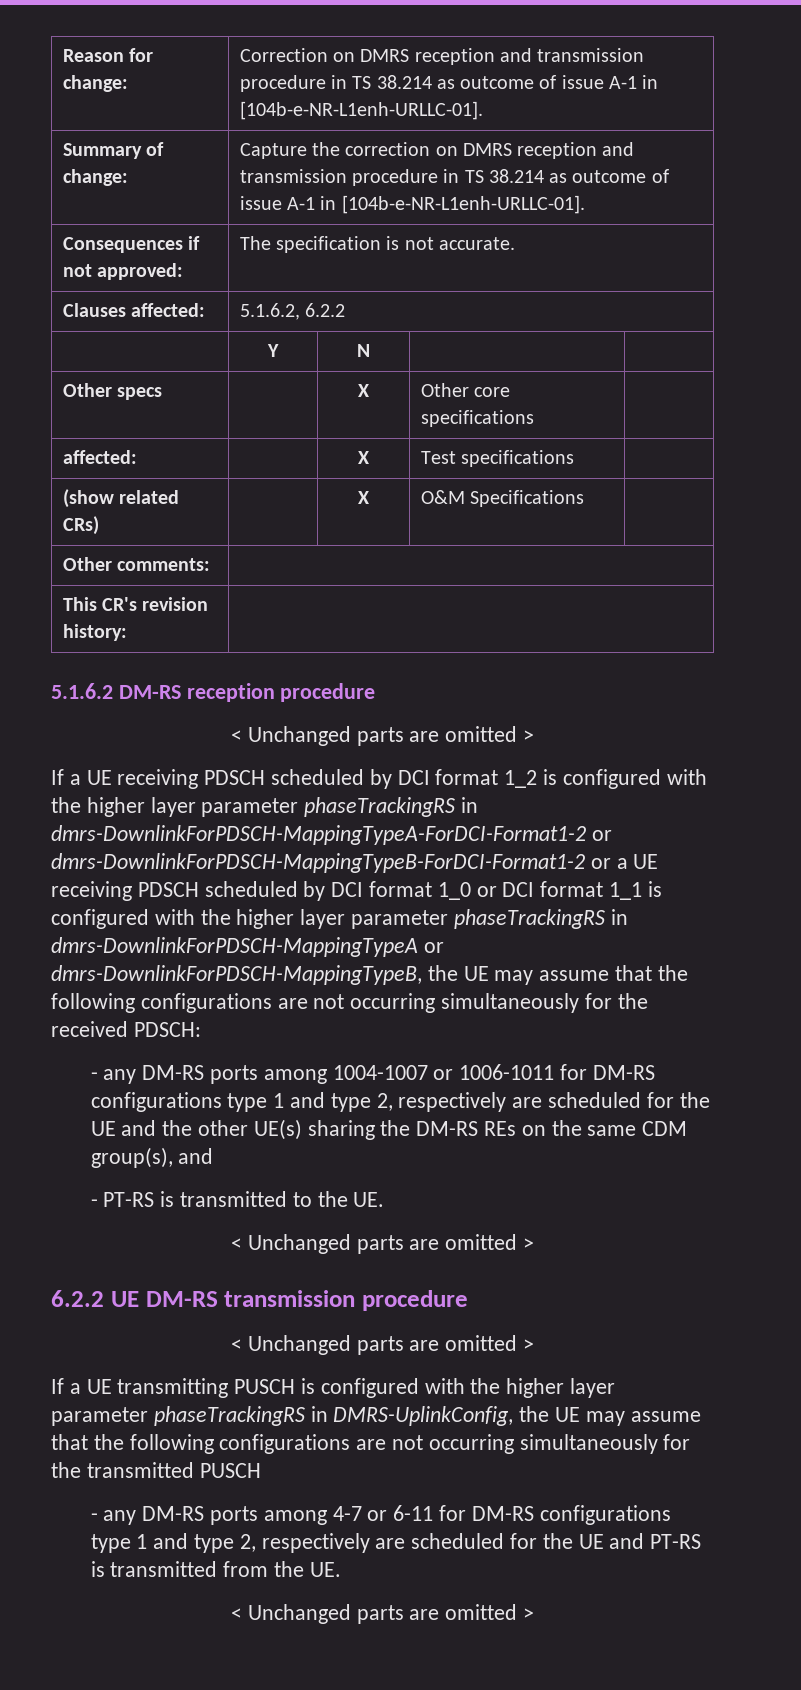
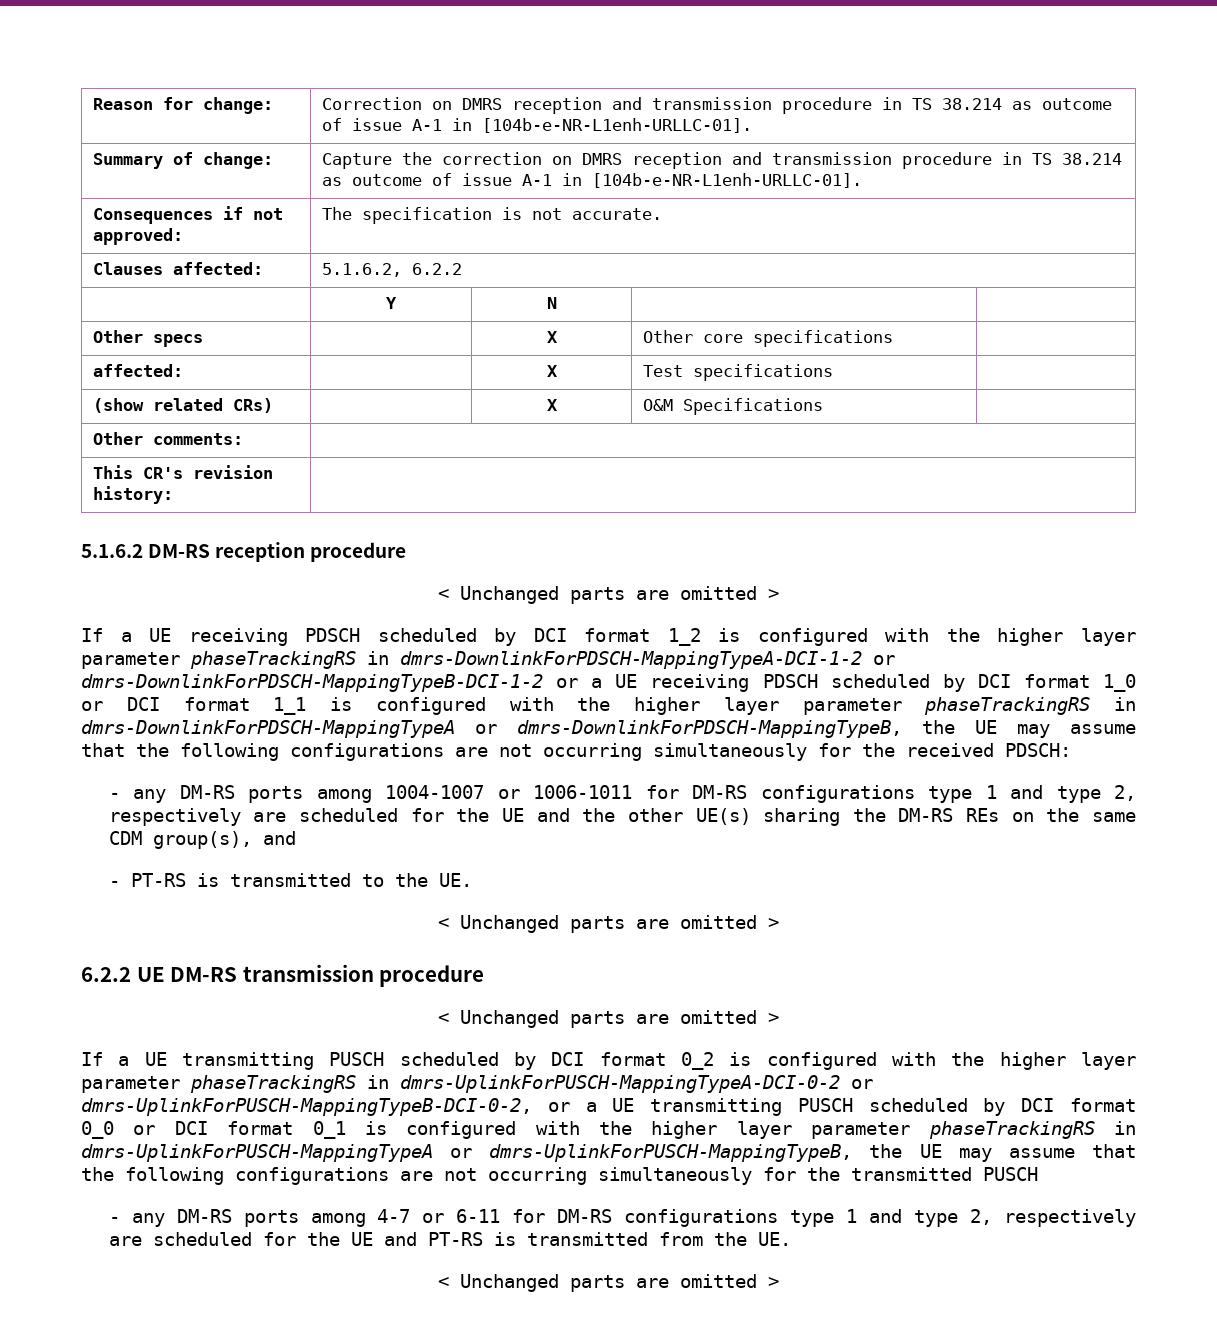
- If a UE receiving PDSCH scheduled by DCI format 1_2 is configured with the higher layer parameter phaseTrackingRS in dmrs-DownlinkForPDSCH-MappingTypeA-ForDCI-Format1-2 or dmrs-DownlinkForPDSCH-MappingTypeB-ForDCI-Format1-2 or a UE receiving PDSCH scheduled by DCI format 1_0 or DCI format 1_1 is configured with the higher layer parameter phaseTrackingRS in dmrs-DownlinkForPDSCH-MappingTypeA or dmrs-DownlinkForPDSCH-MappingTypeB, the UE may assume that the following configurations are not occurring simultaneously for the received PDSCH:
+ If a UE receiving PDSCH scheduled by DCI format 1_2 is configured with the higher layer parameter phaseTrackingRS in dmrs-DownlinkForPDSCH-MappingTypeA-DCI-1-2 or dmrs-DownlinkForPDSCH-MappingTypeB-DCI-1-2 or a UE receiving PDSCH scheduled by DCI format 1_0 or DCI format 1_1 is configured with the higher layer parameter phaseTrackingRS in dmrs-DownlinkForPDSCH-MappingTypeA or dmrs-DownlinkForPDSCH-MappingTypeB, the UE may assume that the following configurations are not occurring simultaneously for the received PDSCH:
- If a UE transmitting PUSCH is configured with the higher layer parameter phaseTrackingRS in DMRS-UplinkConfig, the UE may assume that the following configurations are not occurring simultaneously for the transmitted PUSCH
+ If a UE transmitting PUSCH scheduled by DCI format 0_2 is configured with the higher layer parameter phaseTrackingRS in dmrs-UplinkForPUSCH-MappingTypeA-DCI-0-2 or dmrs-UplinkForPUSCH-MappingTypeB-DCI-0-2, or a UE transmitting PUSCH scheduled by DCI format 0_0 or DCI format 0_1 is configured with the higher layer parameter phaseTrackingRS in dmrs-UplinkForPUSCH-MappingTypeA or dmrs-UplinkForPUSCH-MappingTypeB, the UE may assume that the following configurations are not occurring simultaneously for the transmitted PUSCH

